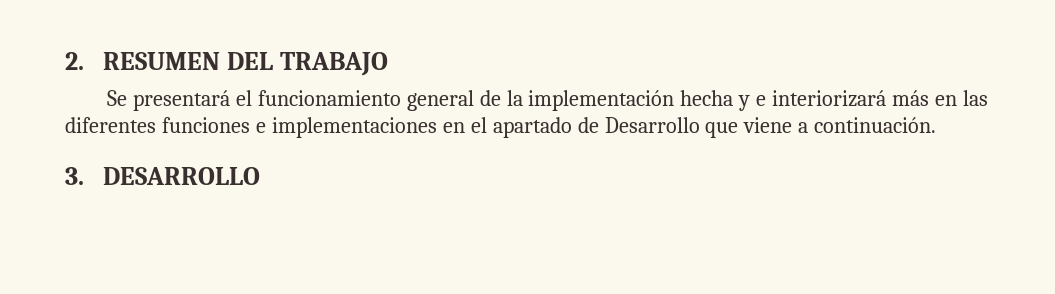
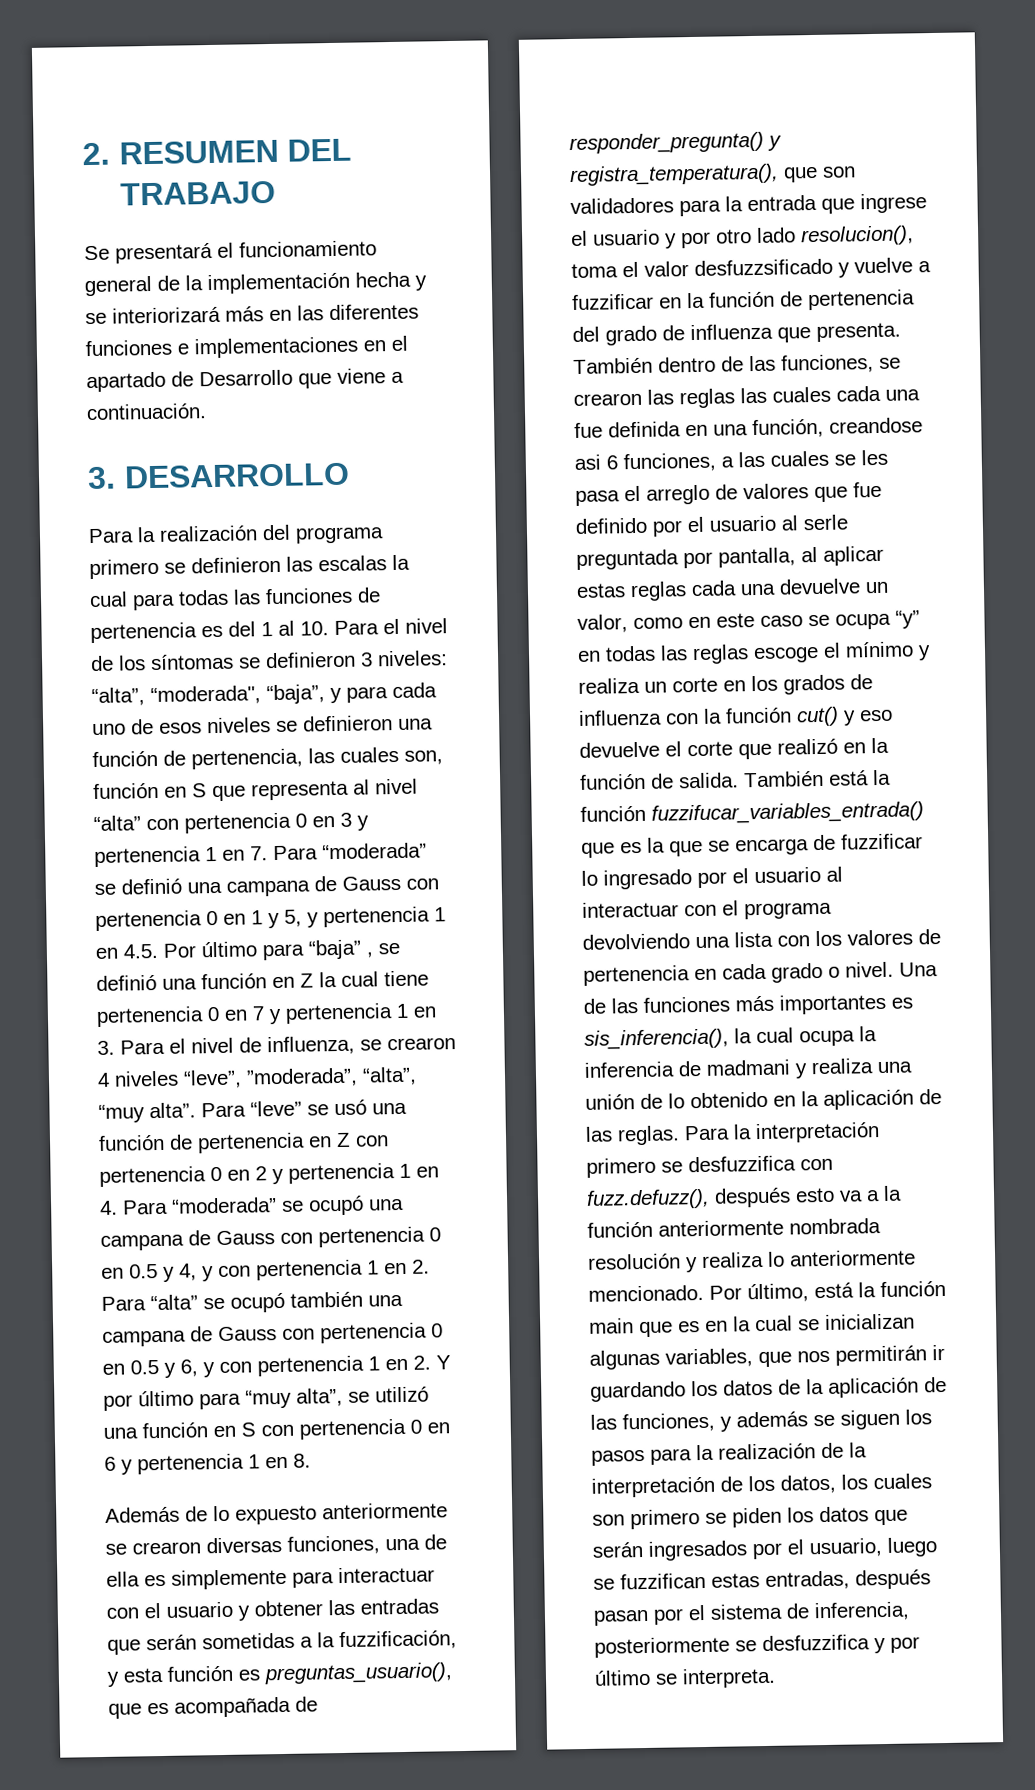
- Se presentará el funcionamiento general de la implementación hecha y e interiorizará más en las diferentes funciones e implementaciones en el apartado de Desarrollo que viene a continuación.
+ Se presentará el funcionamiento general de la implementación hecha y se interiorizará más en las diferentes funciones e implementaciones en el apartado de Desarrollo que viene a continuación.
+ Para la realización del programa primero se definieron las escalas la cual para todas las funciones de pertenencia es del 1 al 10. Para el nivel de los síntomas se definieron 3 niveles: “alta”, “moderada", “baja”, y para cada uno de esos niveles se definieron una función de pertenencia, las cuales son, función en S que representa al nivel “alta” con pertenencia 0 en 3 y pertenencia 1 en 7. Para “moderada” se definió una campana de Gauss con pertenencia 0 en 1 y 5, y pertenencia 1 en 4.5. Por último para “baja” , se definió una función en Z la cual tiene pertenencia 0 en 7 y pertenencia 1 en 3. Para el nivel de influenza, se crearon 4 niveles “leve”, ”moderada”, “alta”, “muy alta”. Para “leve” se usó una función de pertenencia en Z con pertenencia 0 en 2 y pertenencia 1 en 4. Para “moderada” se ocupó una campana de Gauss con pertenencia 0 en 0.5 y 4, y con pertenencia 1 en 2. Para “alta” se ocupó también una campana de Gauss con pertenencia 0 en 0.5 y 6, y con pertenencia 1 en 2. Y por último para “muy alta”, se utilizó una función en S con pertenencia 0 en 6 y pertenencia 1 en 8.
+ Además de lo expuesto anteriormente se crearon diversas funciones, una de ella es simplemente para interactuar con el usuario y obtener las entradas que serán sometidas a la fuzzificación, y esta función es preguntas_usuario(), que es acompañada de responder_pregunta() y registra_temperatura(), que son validadores para la entrada que ingrese el usuario y por otro lado resolucion(), toma el valor desfuzzsificado y vuelve a fuzzificar en la función de pertenencia del grado de influenza que presenta. También dentro de las funciones, se crearon las reglas las cuales cada una fue definida en una función, creandose asi 6 funciones, a las cuales se les pasa el arreglo de valores que fue definido por el usuario al serle preguntada por pantalla, al aplicar estas reglas cada una devuelve un valor, como en este caso se ocupa “y” en todas las reglas escoge el mínimo y realiza un corte en los grados de influenza con la función cut() y eso devuelve el corte que realizó en la función de salida. También está la función fuzzifucar_variables_entrada() que es la que se encarga de fuzzificar lo ingresado por el usuario al interactuar con el programa devolviendo una lista con los valores de pertenencia en cada grado o nivel. Una de las funciones más importantes es sis_inferencia(), la cual ocupa la inferencia de madmani y realiza una unión de lo obtenido en la aplicación de las reglas. Para la interpretación primero se desfuzzifica con fuzz.defuzz(), después esto va a la función anteriormente nombrada resolución y realiza lo anteriormente mencionado. Por último, está la función main que es en la cual se inicializan algunas variables, que nos permitirán ir guardando los datos de la aplicación de las funciones, y además se siguen los pasos para la realización de la interpretación de los datos, los cuales son primero se piden los datos que serán ingresados por el usuario, luego se fuzzifican estas entradas, después pasan por el sistema de inferencia, posteriormente se desfuzzifica y por último se interpreta.

